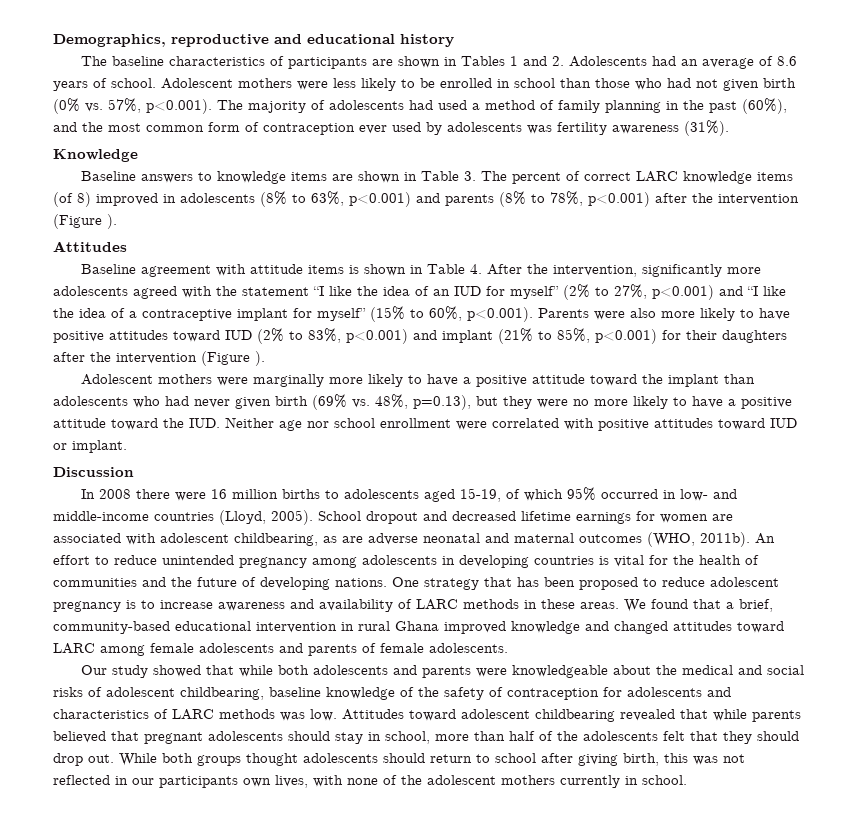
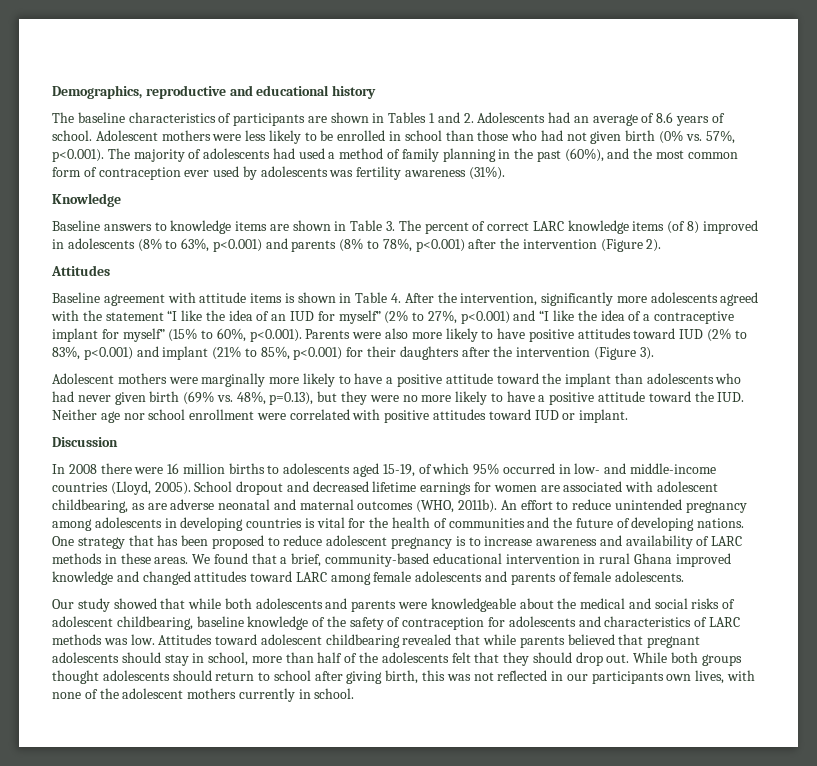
- Baseline answers to knowledge items are shown in Table 3. The percent of correct LARC knowledge items (of 8) improved in adolescents (8% to 63%, p<0.001) and parents (8% to 78%, p<0.001) after the intervention (Figure ).
+ Baseline answers to knowledge items are shown in Table 3. The percent of correct LARC knowledge items (of 8) improved in adolescents (8% to 63%, p<0.001) and parents (8% to 78%, p<0.001) after the intervention (Figure 2).
- Baseline agreement with attitude items is shown in Table 4. After the intervention, significantly more adolescents agreed with the statement “I like the idea of an IUD for myself” (2% to 27%, p<0.001) and “I like the idea of a contraceptive implant for myself” (15% to 60%, p<0.001). Parents were also more likely to have positive attitudes toward IUD (2% to 83%, p<0.001) and implant (21% to 85%, p<0.001) for their daughters after the intervention (Figure ).
+ Baseline agreement with attitude items is shown in Table 4. After the intervention, significantly more adolescents agreed with the statement “I like the idea of an IUD for myself” (2% to 27%, p<0.001) and “I like the idea of a contraceptive implant for myself” (15% to 60%, p<0.001). Parents were also more likely to have positive attitudes toward IUD (2% to 83%, p<0.001) and implant (21% to 85%, p<0.001) for their daughters after the intervention (Figure 3).

